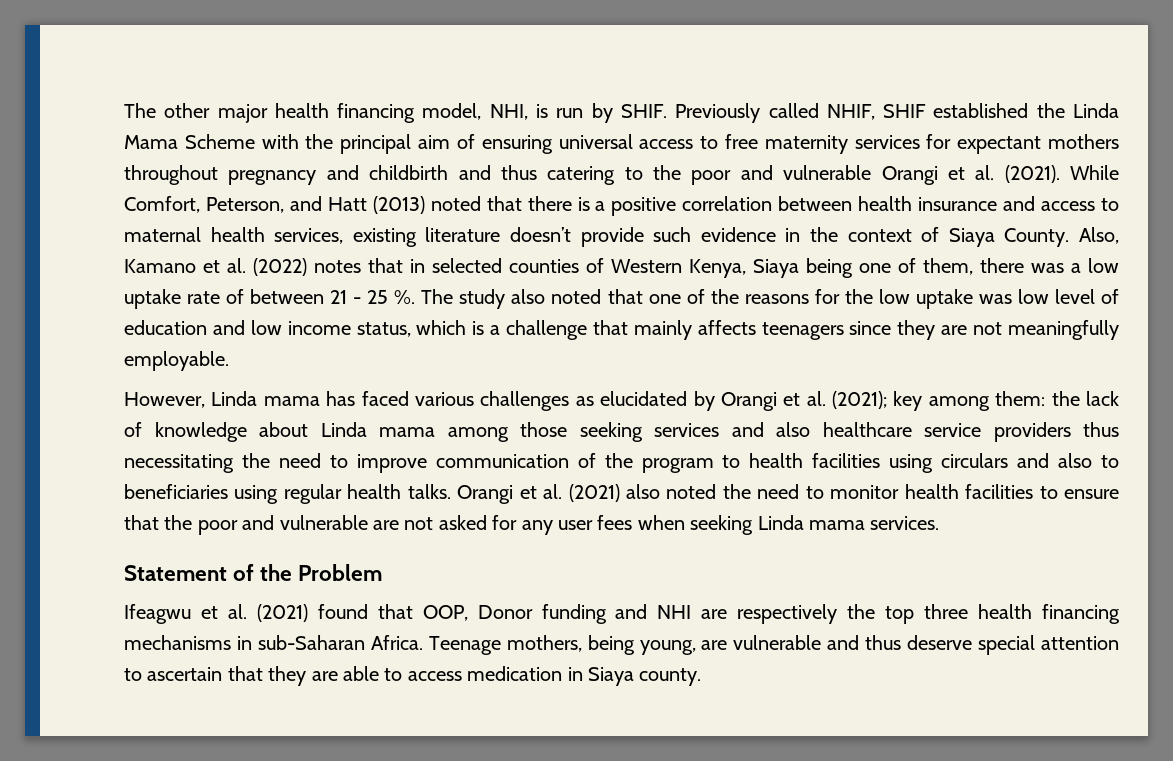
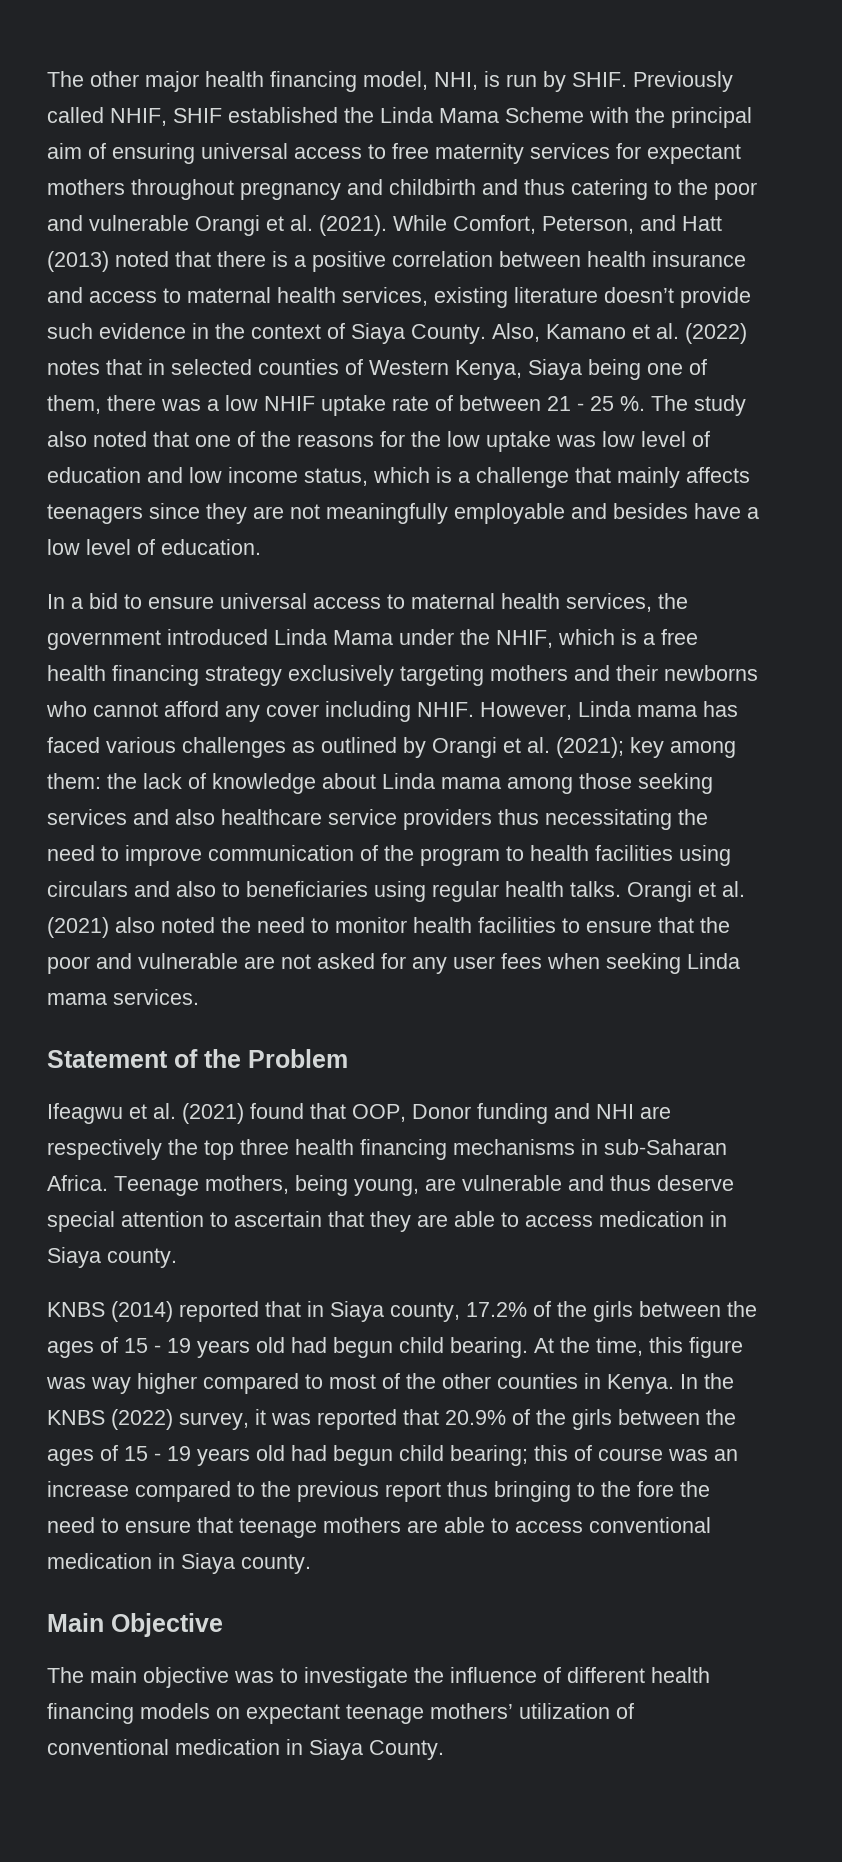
- Also, Kamano et al. (2022) notes that in selected counties of Western Kenya, Siaya being one of them, there was a low uptake rate of between 21 - 25 %.
+ Also, Kamano et al. (2022) notes that in selected counties of Western Kenya, Siaya being one of them, there was a low NHIF uptake rate of between 21 - 25 %.
- The study also noted that one of the reasons for the low uptake was low level of education and low income status, which is a challenge that mainly affects teenagers since they are not meaningfully employable.
- However, Linda mama has faced various challenges as elucidated by Orangi et al. (2021);
+ The study also noted that one of the reasons for the low uptake was low level of education and low income status, which is a challenge that mainly affects teenagers since they are not meaningfully employable and besides have a low level of education.
+ In a bid to ensure universal access to maternal health services, the government introduced Linda Mama under the NHIF, which is a free health financing strategy exclusively targeting mothers and their newborns who cannot afford any cover including NHIF. However, Linda mama has faced various challenges as outlined by Orangi et al. (2021);
+ KNBS (2014) reported that in Siaya county, 17.2% of the girls between the ages of 15 - 19 years old had begun child bearing. At the time, this figure was way higher compared to most of the other counties in Kenya. In the KNBS (2022) survey, it was reported that 20.9% of the girls between the ages of 15 - 19 years old had begun child bearing; this of course was an increase compared to the previous report thus bringing to the fore the need to ensure that teenage mothers are able to access conventional medication in Siaya county.
+ Main Objective
+ The main objective was to investigate the influence of different health financing models on expectant teenage mothers’ utilization of conventional medication in Siaya County.

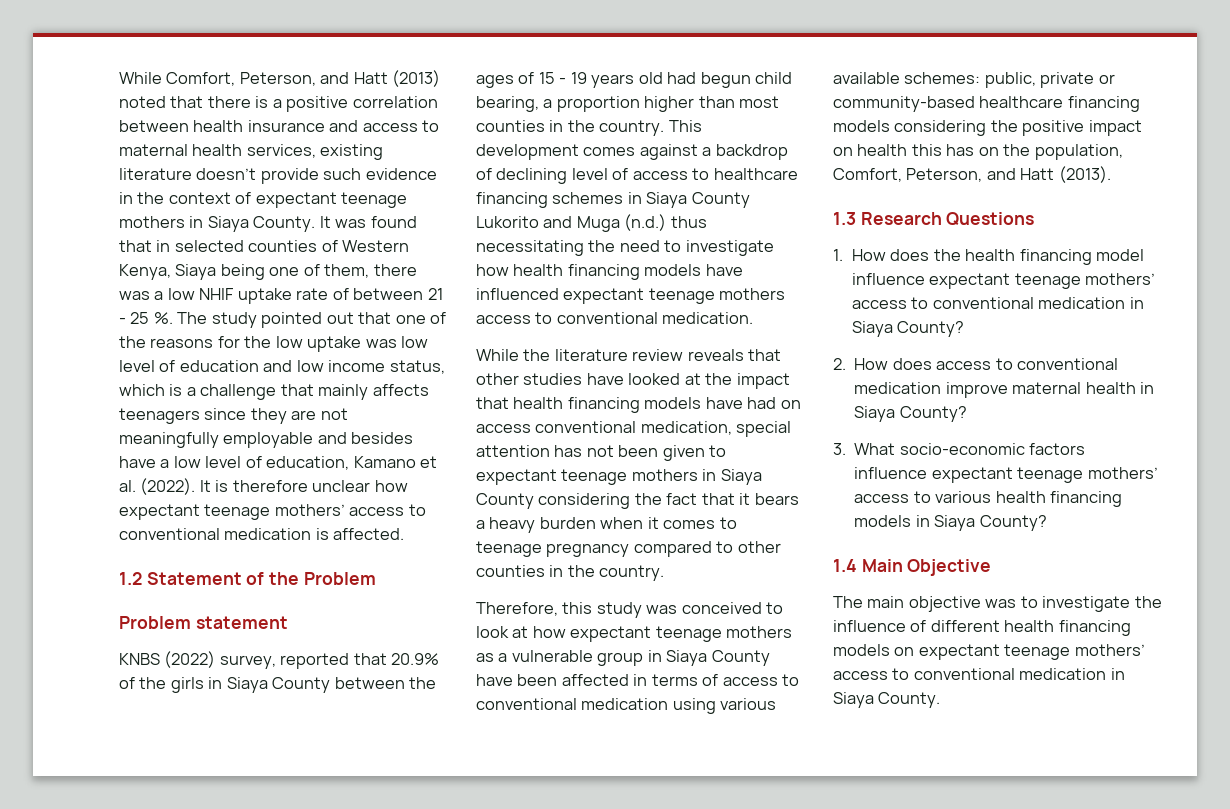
- The other major health financing model, NHI, is run by SHIF. Previously called NHIF, SHIF established the Linda Mama Scheme with the principal aim of ensuring universal access to free maternity services for expectant mothers throughout pregnancy and childbirth and thus catering to the poor and vulnerable Orangi et al. (2021). While Comfort, Peterson, and Hatt (2013) noted that there is a positive correlation between health insurance and access to maternal health services, existing literature doesn’t provide such evidence in the context of Siaya County. Also, Kamano et al. (2022) notes that in selected counties of Western Kenya, Siaya being one of them, there was a low NHIF uptake rate of between 21 - 25 %.
+ While Comfort, Peterson, and Hatt (2013) noted that there is a positive correlation between health insurance and access to maternal health services, existing literature doesn’t provide such evidence in the context of expectant teenage mothers in Siaya County. It was found that in selected counties of Western Kenya, Siaya being one of them, there was a low NHIF uptake rate of between 21 - 25 %.
- The study also noted that one of the reasons for the low uptake was low level of education and low income status, which is a challenge that mainly affects teenagers since they are not meaningfully employable and besides have a low level of education.
- In a bid to ensure universal access to maternal health services, the government introduced Linda Mama under the NHIF, which is a free health financing strategy exclusively targeting mothers and their newborns who cannot afford any cover including NHIF. However, Linda mama has faced various challenges as outlined by Orangi et al. (2021); key among them: the lack of knowledge about Linda mama among those seeking services and also healthcare service providers thus necessitating the need to improve communication of the program to health facilities using circulars and also to beneficiaries using regular health talks. Orangi et al. (2021) also noted the need to monitor health facilities to ensure that the poor and vulnerable are not asked for any user fees when seeking Linda mama services.
- Statement of the Problem
- Ifeagwu et al. (2021) found that OOP, Donor funding and NHI are respectively the top three health financing mechanisms in sub-Saharan Africa. Teenage mothers, being young, are vulnerable and thus deserve special attention to ascertain that they are able to access medication in Siaya county.
- KNBS (2014) reported that in Siaya county, 17.2% of the girls between the ages of 15 - 19 years old had begun child bearing. At the time, this figure was way higher compared to most of the other counties in Kenya. In the KNBS (2022) survey, it was reported that 20.9% of the girls between the ages of 15 - 19 years old had begun child bearing; this of course was an increase compared to the previous report thus bringing to the fore the need to ensure that teenage mothers are able to access conventional medication in Siaya county.
- Main Objective
+ The study pointed out that one of the reasons for the low uptake was low level of education and low income status, which is a challenge that mainly affects teenagers since they are not meaningfully employable and besides have a low level of education, Kamano et al. (2022). It is therefore unclear how expectant teenage mothers’ access to conventional medication is affected.
+ 1.2 Statement of the Problem
+ Problem statement
+ KNBS (2022) survey, reported that 20.9% of the girls in Siaya County between the ages of 15 - 19 years old had begun child bearing, a proportion higher than most counties in the country. This development comes against a backdrop of declining level of access to healthcare financing schemes in Siaya County Lukorito and Muga (n.d.) thus necessitating the need to investigate how health financing models have influenced expectant teenage mothers access to conventional medication.
+ While the literature review reveals that other studies have looked at the impact that health financing models have had on access conventional medication, special attention has not been given to expectant teenage mothers in Siaya County considering the fact that it bears a heavy burden when it comes to teenage pregnancy compared to other counties in the country.
+ Therefore, this study was conceived to look at how expectant teenage mothers as a vulnerable group in Siaya County have been affected in terms of access to conventional medication using various available schemes: public, private or community-based healthcare financing models considering the positive impact on health this has on the population, Comfort, Peterson, and Hatt (2013).
+ 1.3 Research Questions
+ 1. How does the health financing model influence expectant teenage mothers’ access to conventional medication in Siaya County?
+ 2. How does access to conventional medication improve maternal health in Siaya County?
+ 3. What socio-economic factors influence expectant teenage mothers’ access to various health financing models in Siaya County?
+ 1.4 Main Objective
- The main objective was to investigate the influence of different health financing models on expectant teenage mothers’ utilization of conventional medication in Siaya County.
+ The main objective was to investigate the influence of different health financing models on expectant teenage mothers’ access to conventional medication in Siaya County.

